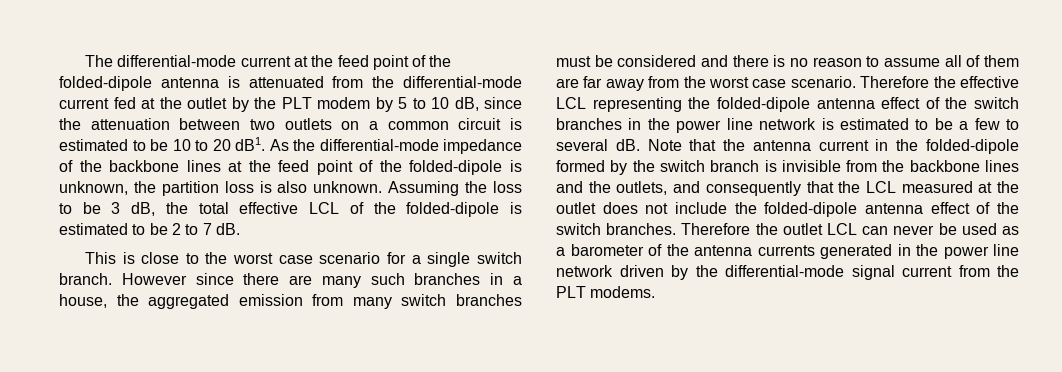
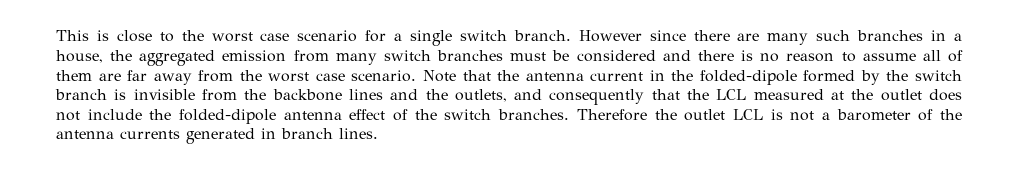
- The differential-mode current at the feed point of the folded-dipole antenna is attenuated from the differential-mode current fed at the outlet by the PLT modem by 5 to 10 dB, since the attenuation between two outlets on a common circuit is estimated to be 10 to 20 dB1. As the differential-mode impedance of the backbone lines at the feed point of the folded-dipole is unknown, the partition loss is also unknown. Assuming the loss to be 3 dB, the total effective LCL of the folded-dipole is estimated to be 2 to 7 dB.
- Therefore the effective LCL representing the folded-dipole antenna effect of the switch branches in the power line network is estimated to be a few to several dB.
- Therefore the outlet LCL can never be used as a barometer of the antenna currents generated in the power line network driven by the differential-mode signal current from the PLT modems.
+ Therefore the outlet LCL is not a barometer of the antenna currents generated in branch lines.

